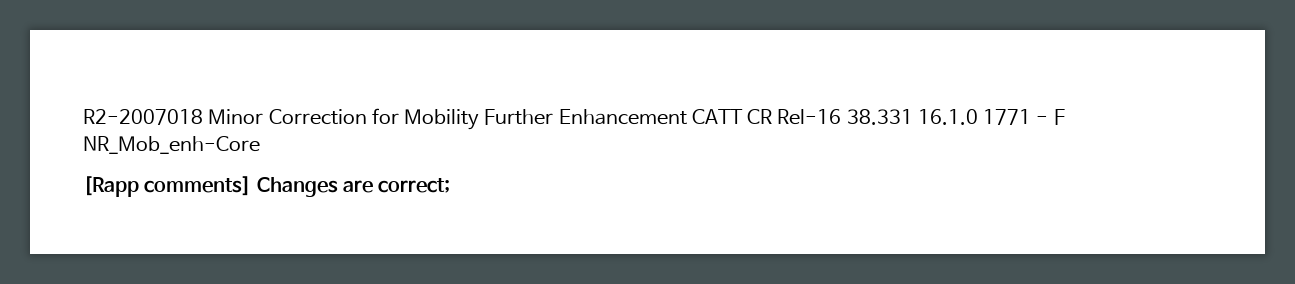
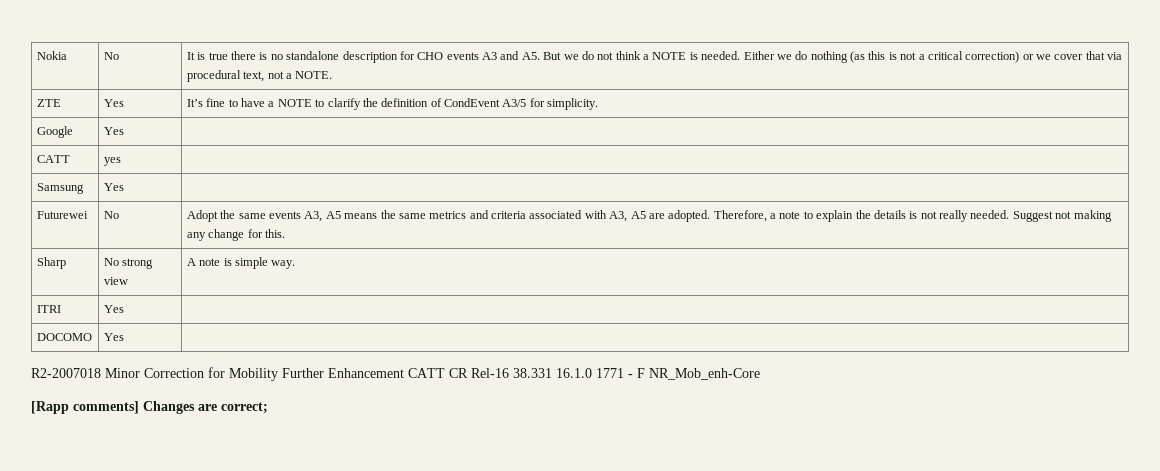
+ Nokia | No | It is true there is no standalone description for CHO events A3 and A5. But we do not think a NOTE is needed. Either we do nothing (as this is not a critical correction) or we cover that via procedural text, not a NOTE.
+ ZTE | Yes | It’s fine to have a NOTE to clarify the definition of CondEvent A3/5 for simplicity.
+ Google | Yes |
+ CATT | yes |
+ Samsung | Yes |
+ Futurewei | No | Adopt the same events A3, A5 means the same metrics and criteria associated with A3, A5 are adopted. Therefore, a note to explain the details is not really needed. Suggest not making any change for this.
+ Sharp | No strong view | A note is simple way.
+ ITRI | Yes |
+ DOCOMO | Yes |

